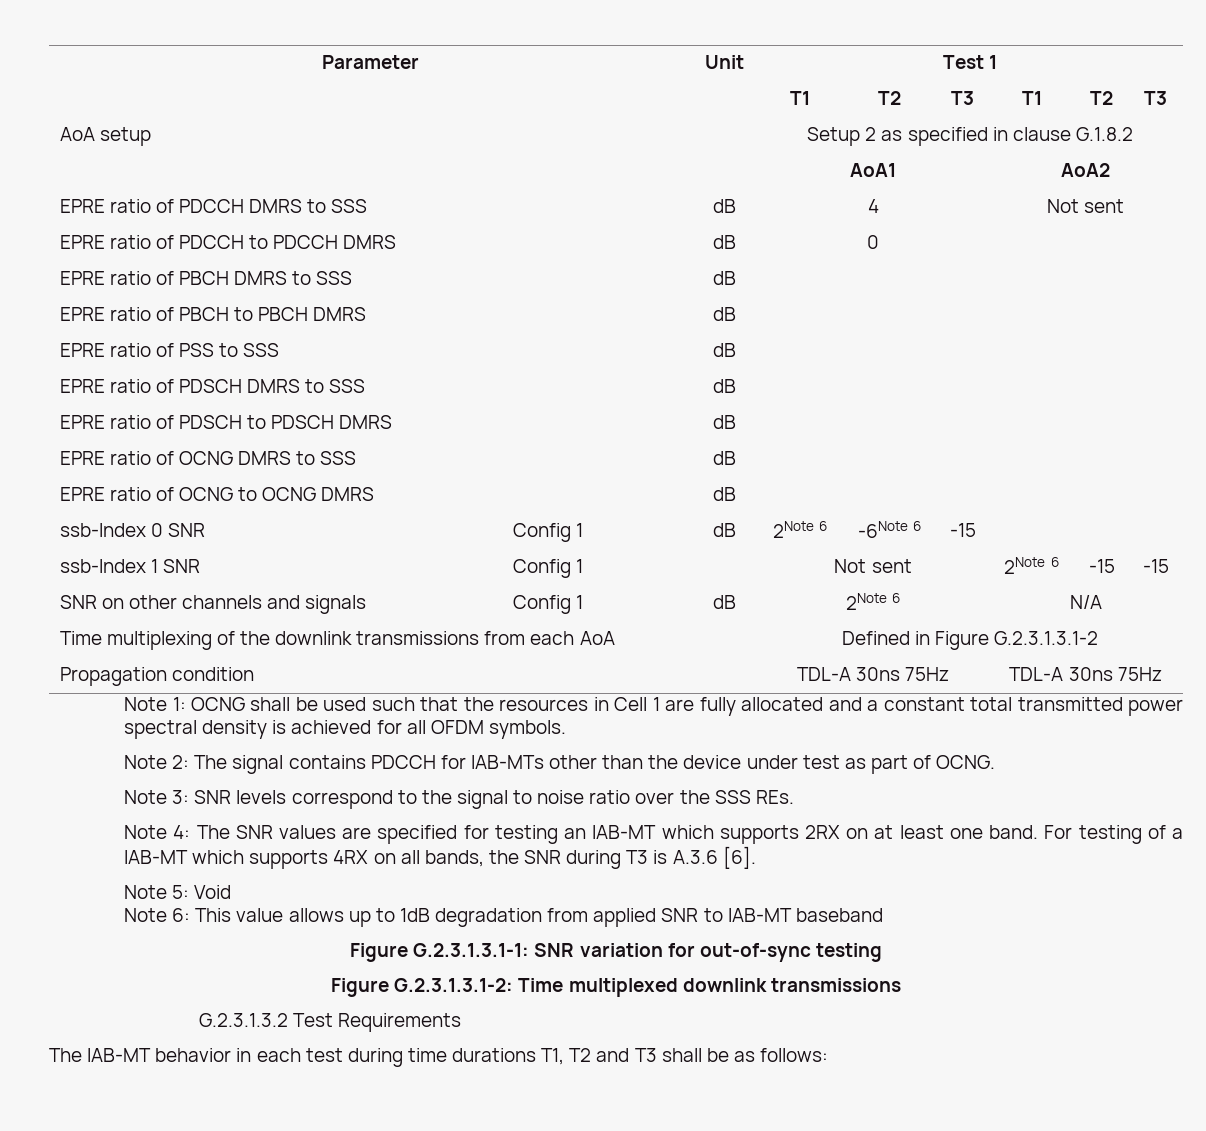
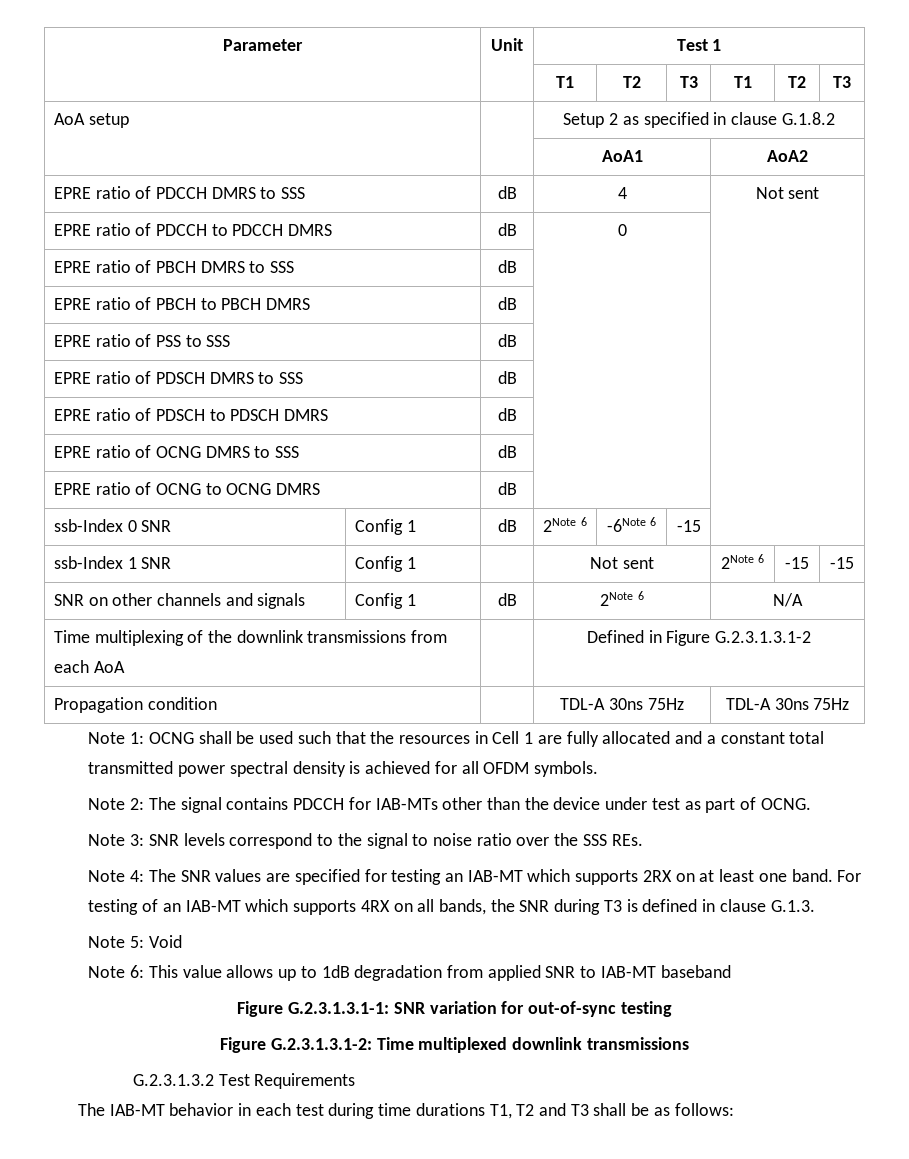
- For testing of a IAB-MT which supports 4RX on all bands, the SNR during T3 is A.3.6 [6].
+ For testing of an IAB-MT which supports 4RX on all bands, the SNR during T3 is defined in clause G.1.3.

